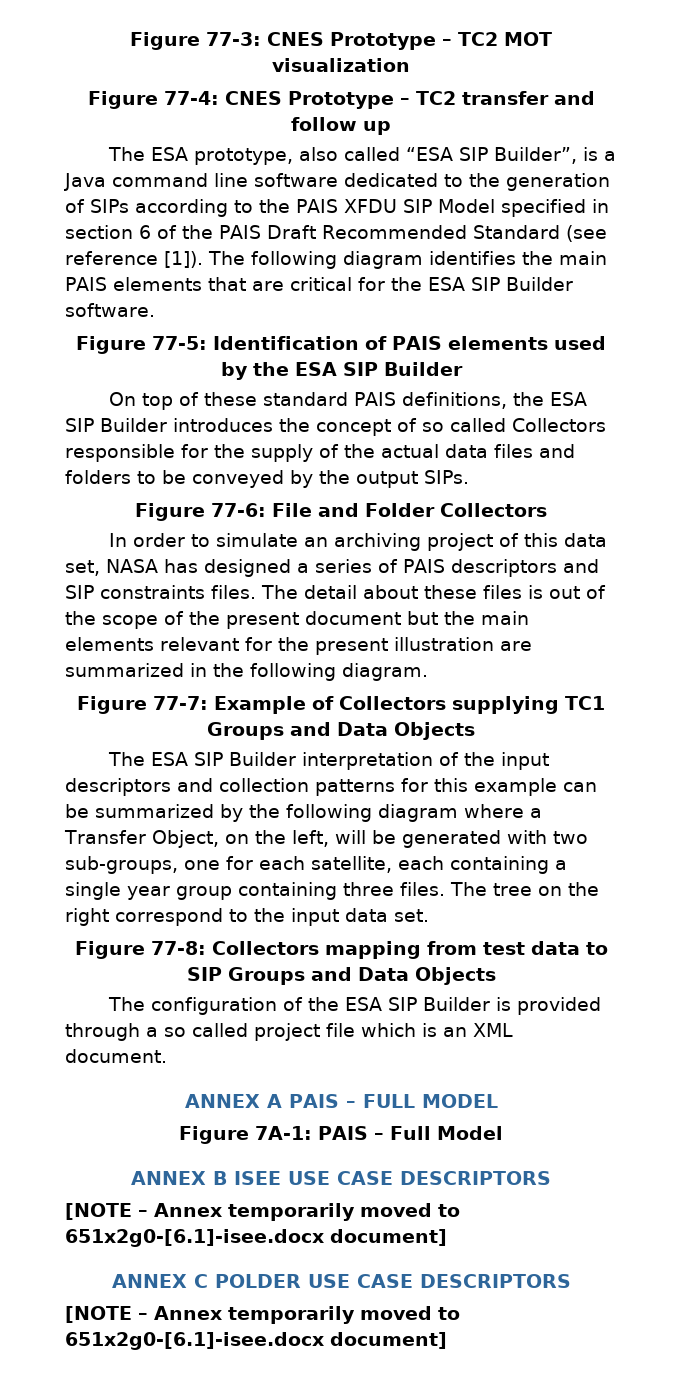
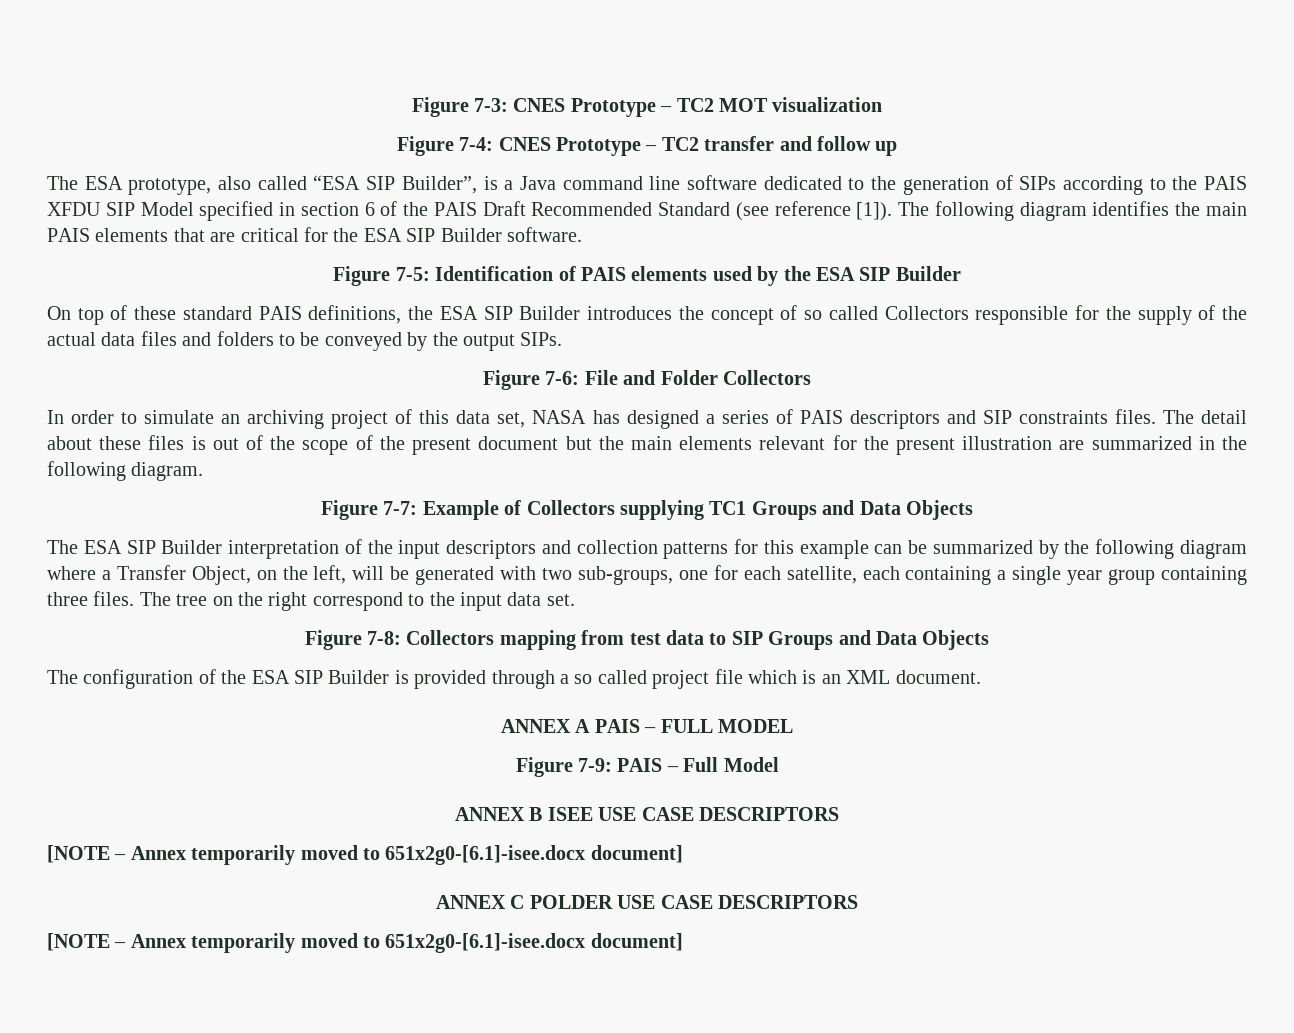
- Figure 77-3: CNES Prototype – TC2 MOT visualization
+ Figure 7-3: CNES Prototype – TC2 MOT visualization
- Figure 77-4: CNES Prototype – TC2 transfer and follow up
+ Figure 7-4: CNES Prototype – TC2 transfer and follow up
- Figure 77-5: Identification of PAIS elements used by the ESA SIP Builder
+ Figure 7-5: Identification of PAIS elements used by the ESA SIP Builder
- Figure 77-6: File and Folder Collectors
+ Figure 7-6: File and Folder Collectors
- Figure 77-7: Example of Collectors supplying TC1 Groups and Data Objects
+ Figure 7-7: Example of Collectors supplying TC1 Groups and Data Objects
- Figure 77-8: Collectors mapping from test data to SIP Groups and Data Objects
+ Figure 7-8: Collectors mapping from test data to SIP Groups and Data Objects
- Figure 7A-1: PAIS – Full Model
+ Figure 7-9: PAIS – Full Model

